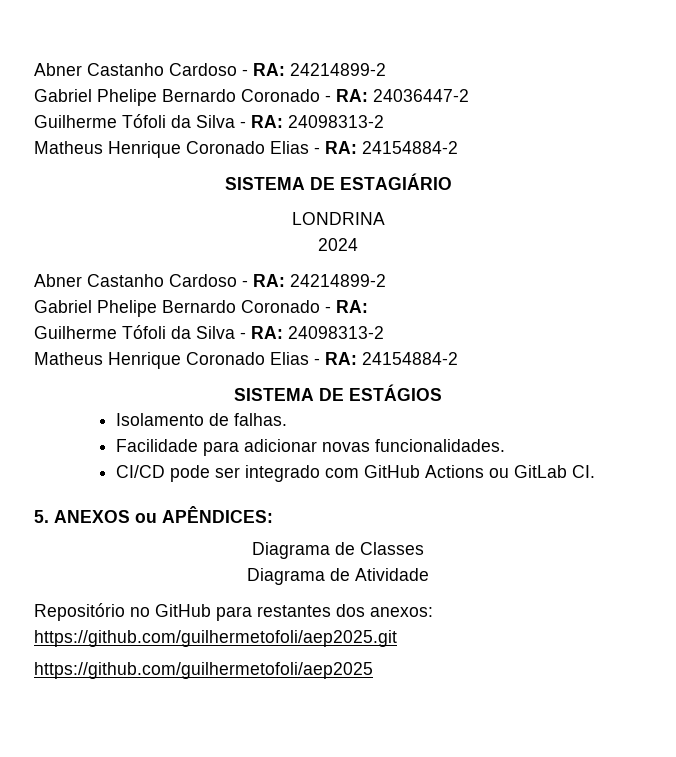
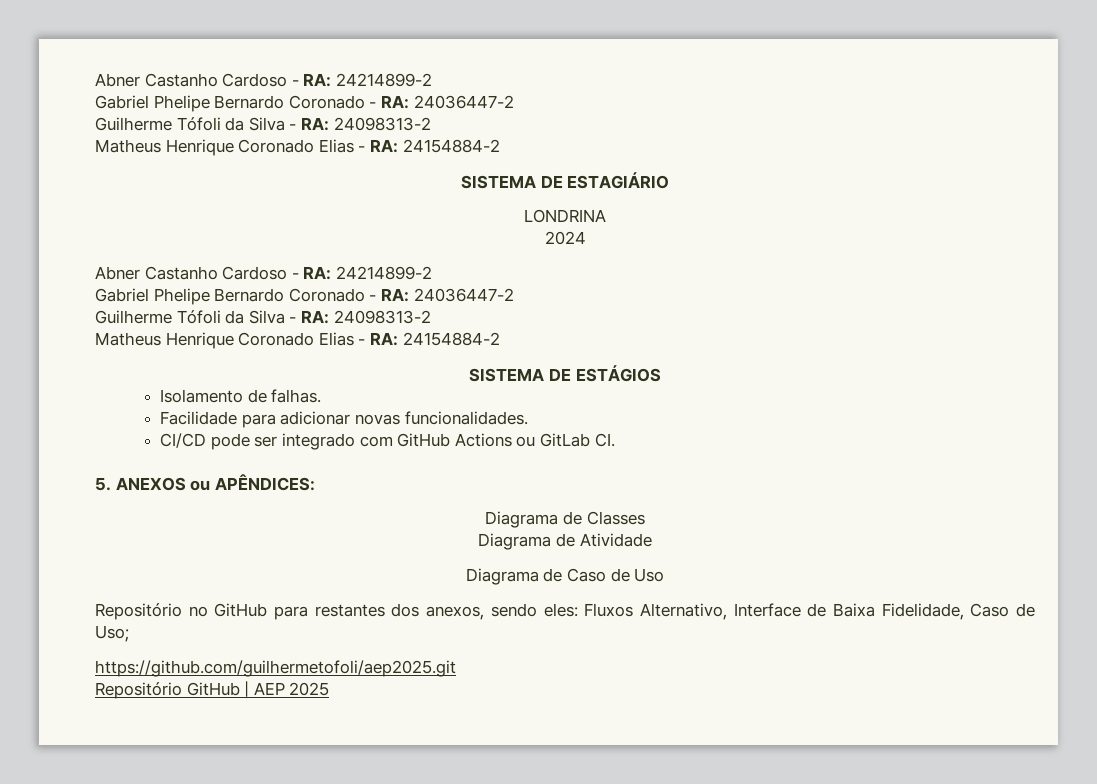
  2024
  Abner Castanho Cardoso - RA: 24214899-2
- Gabriel Phelipe Bernardo Coronado - RA:
+ Gabriel Phelipe Bernardo Coronado - RA: 24036447-2
+ Diagrama de Caso de Uso
- Repositório no GitHub para restantes dos anexos: https://github.com/guilhermetofoli/aep2025.git
- https://github.com/guilhermetofoli/aep2025
+ Repositório no GitHub para restantes dos anexos, sendo eles: Fluxos Alternativo, Interface de Baixa Fidelidade, Caso de Uso;
+ https://github.com/guilhermetofoli/aep2025.git
+ Repositório GitHub | AEP 2025

